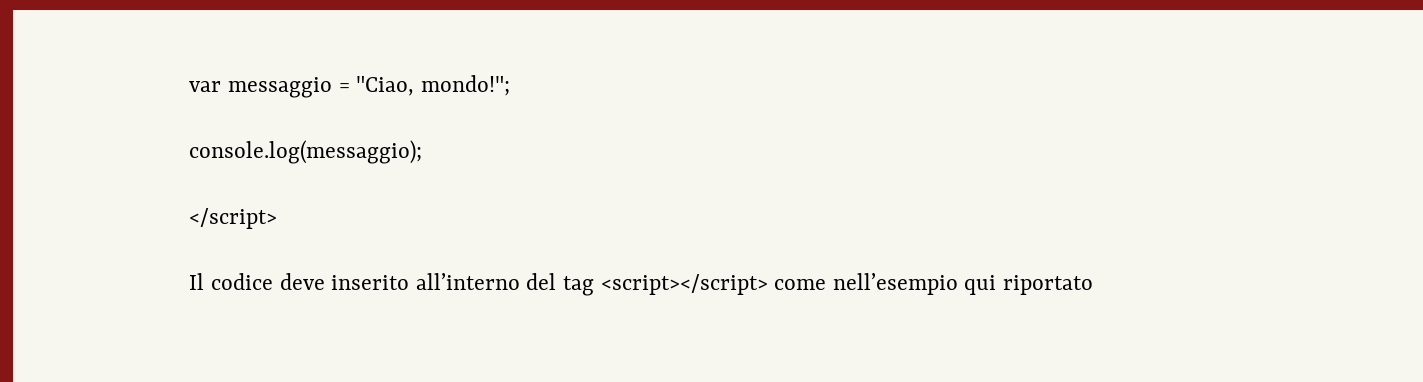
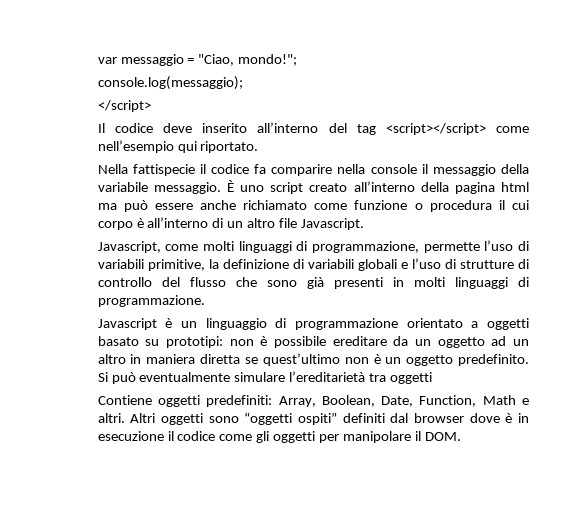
- Il codice deve inserito all’interno del tag <script></script> come nell’esempio qui riportato
+ Il codice deve inserito all’interno del tag <script></script> come nell’esempio qui riportato.
+ Nella fattispecie il codice fa comparire nella console il messaggio della variabile messaggio. È uno script creato all’interno della pagina html ma può essere anche richiamato come funzione o procedura il cui corpo è all’interno di un altro file Javascript.
+ Javascript, come molti linguaggi di programmazione, permette l’uso di variabili primitive, la definizione di variabili globali e l’uso di strutture di controllo del flusso che sono già presenti in molti linguaggi di programmazione.
+ Javascript è un linguaggio di programmazione orientato a oggetti basato su prototipi: non è possibile ereditare da un oggetto ad un altro in maniera diretta se quest’ultimo non è un oggetto predefinito. Si può eventualmente simulare l’ereditarietà tra oggetti
+ Contiene oggetti predefiniti: Array, Boolean, Date, Function, Math e altri. Altri oggetti sono “oggetti ospiti” definiti dal browser dove è in esecuzione il codice come gli oggetti per manipolare il DOM.

